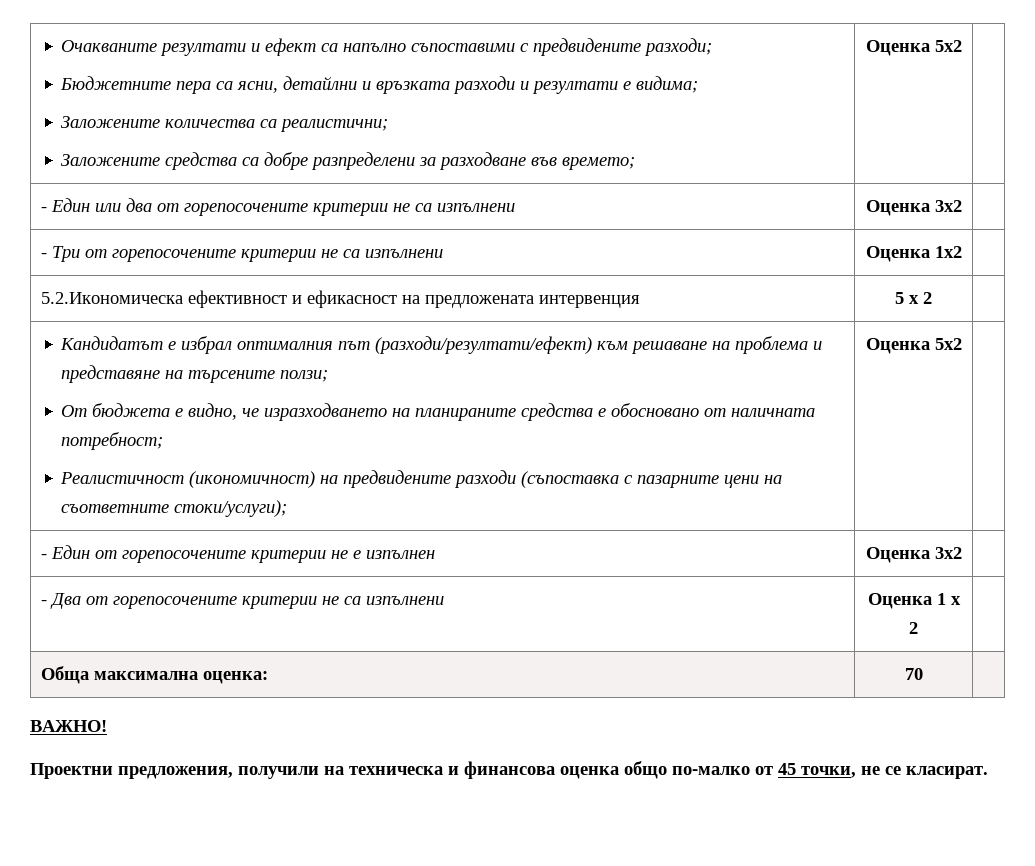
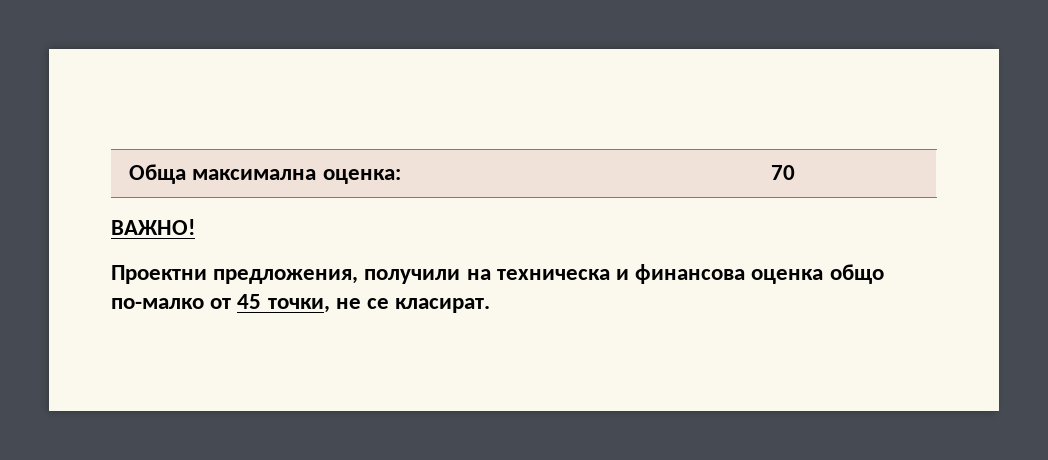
- Очакваните резултати и ефект са напълно съпоставими с предвидените разходи;
- Бюджетните пера са ясни, детайлни и връзката разходи и резултати е видима;
- Заложените количества са реалистични;
- Заложените средства са добре разпределени за разходване във времето; | Оценка 5x2 |
- - Един или два от горепосочените критерии не са изпълнени | Оценка 3x2 |
- - Три от горепосочените критерии не са изпълнени | Оценка 1x2 |
- 5.2.Икономическа ефективност и ефикасност на предложената интервенция | 5 x 2 |
- Кандидатът е избрал оптималния път (разходи/резултати/ефект) към решаване на проблема и представяне на търсените ползи;
- От бюджета е видно, че изразходването на планираните средства е обосновано от наличната потребност;
- Реалистичност (икономичност) на предвидените разходи (съпоставка с пазарните цени на съответните стоки/услуги); | Оценка 5x2 |
- - Един от горепосочените критерии не е изпълнен | Оценка 3x2 |
- - Два от горепосочените критерии не са изпълнени | Оценка 1 x 2 |

